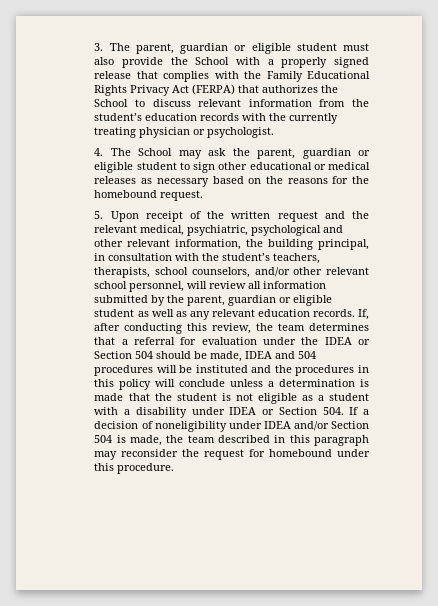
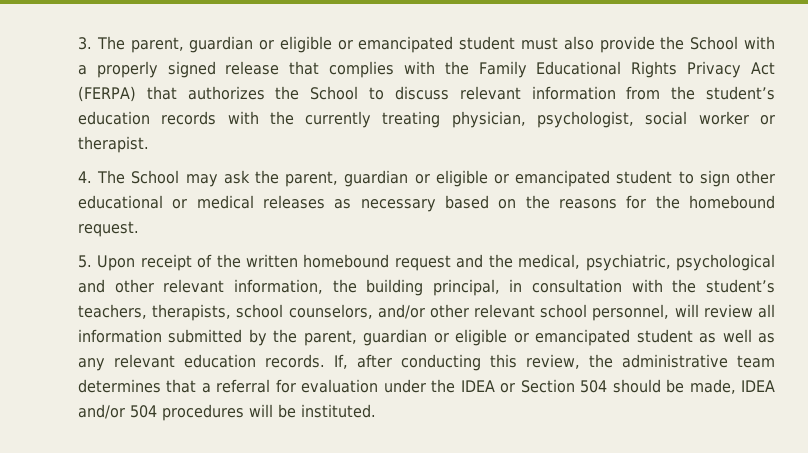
- 3. The parent, guardian or eligible student must also provide the School with a properly signed release that complies with the Family Educational Rights Privacy Act (FERPA) that authorizes the School to discuss relevant information from the student’s education records with the currently treating physician or psychologist.
+ 3. The parent, guardian or eligible or emancipated student must also provide the School with a properly signed release that complies with the Family Educational Rights Privacy Act (FERPA) that authorizes the School to discuss relevant information from the student’s education records with the currently treating physician, psychologist, social worker or therapist.
- 4. The School may ask the parent, guardian or eligible student to sign other educational or medical releases as necessary based on the reasons for the homebound request.
+ 4. The School may ask the parent, guardian or eligible or emancipated student to sign other educational or medical releases as necessary based on the reasons for the homebound request.
- 5. Upon receipt of the written request and the relevant medical, psychiatric, psychological and other relevant information, the building principal, in consultation with the student’s teachers, therapists, school counselors, and/or other relevant school personnel, will review all information submitted by the parent, guardian or eligible student as well as any relevant education records.
+ 5. Upon receipt of the written homebound request and the medical, psychiatric, psychological and other relevant information, the building principal, in consultation with the student’s teachers, therapists, school counselors, and/or other relevant school personnel, will review all information submitted by the parent, guardian or eligible or emancipated student as well as any relevant education records.
- If, after conducting this review, the team determines that a referral for evaluation under the IDEA or Section 504 should be made, IDEA and 504 procedures will be instituted and the procedures in this policy will conclude unless a determination is made that the student is not eligible as a student with a disability under IDEA or Section 504. If a decision of noneligibility under IDEA and/or Section 504 is made, the team described in this paragraph may reconsider the request for homebound under this procedure.
+ If, after conducting this review, the administrative team determines that a referral for evaluation under the IDEA or Section 504 should be made, IDEA and/or 504 procedures will be instituted.

